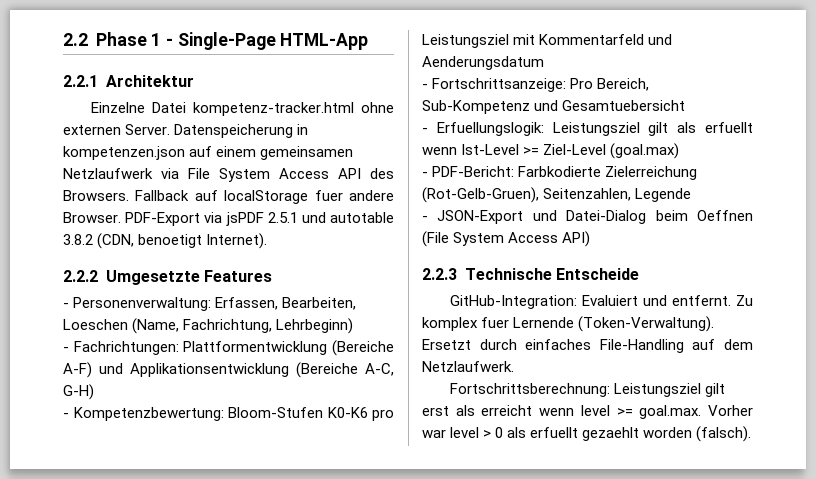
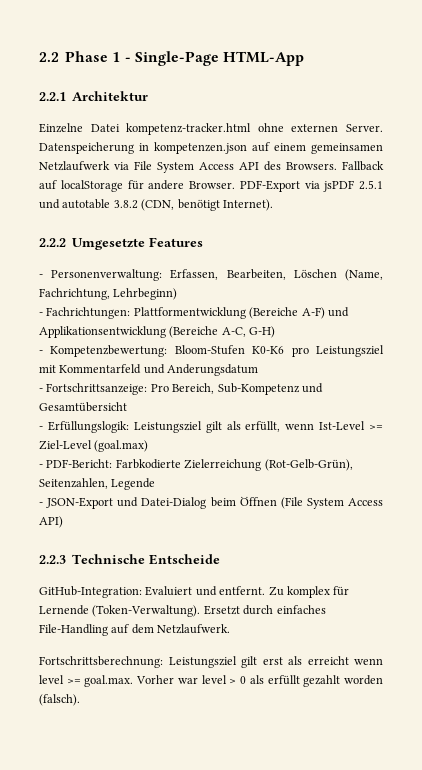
- Fallback auf localStorage fuer andere Browser.
+ Fallback auf localStorage für andere Browser.
- PDF-Export via jsPDF 2.5.1 und autotable 3.8.2 (CDN, benoetigt Internet).
+ PDF-Export via jsPDF 2.5.1 und autotable 3.8.2 (CDN, benötigt Internet).
- - Personenverwaltung: Erfassen, Bearbeiten, Loeschen (Name, Fachrichtung, Lehrbeginn)
+ - Personenverwaltung: Erfassen, Bearbeiten, Löschen (Name, Fachrichtung, Lehrbeginn)
- - Kompetenzbewertung: Bloom-Stufen K0-K6 pro Leistungsziel mit Kommentarfeld und Aenderungsdatum
+ - Kompetenzbewertung: Bloom-Stufen K0-K6 pro Leistungsziel mit Kommentarfeld und Anderungsdatum
- - Fortschrittsanzeige: Pro Bereich, Sub-Kompetenz und Gesamtuebersicht
- - Erfuellungslogik: Leistungsziel gilt als erfuellt wenn Ist-Level >= Ziel-Level (goal.max)
+ - Fortschrittsanzeige: Pro Bereich, Sub-Kompetenz und Gesamtübersicht
+ - Erfüllungslogik: Leistungsziel gilt als erfüllt, wenn Ist-Level >= Ziel-Level (goal.max)
- - PDF-Bericht: Farbkodierte Zielerreichung (Rot-Gelb-Gruen), Seitenzahlen, Legende
+ - PDF-Bericht: Farbkodierte Zielerreichung (Rot-Gelb-Grün), Seitenzahlen, Legende
- - JSON-Export und Datei-Dialog beim Oeffnen (File System Access API)
+ - JSON-Export und Datei-Dialog beim Öffnen (File System Access API)
- Zu komplex fuer Lernende (Token-Verwaltung).
+ Zu komplex für Lernende (Token-Verwaltung).
- Fortschrittsberechnung: Leistungsziel gilt erst als erreicht wenn level >= goal.max. Vorher war level > 0 als erfuellt gezaehlt worden (falsch).
+ Fortschrittsberechnung: Leistungsziel gilt erst als erreicht wenn level >= goal.max. Vorher war level > 0 als erfüllt gezahlt worden (falsch).

